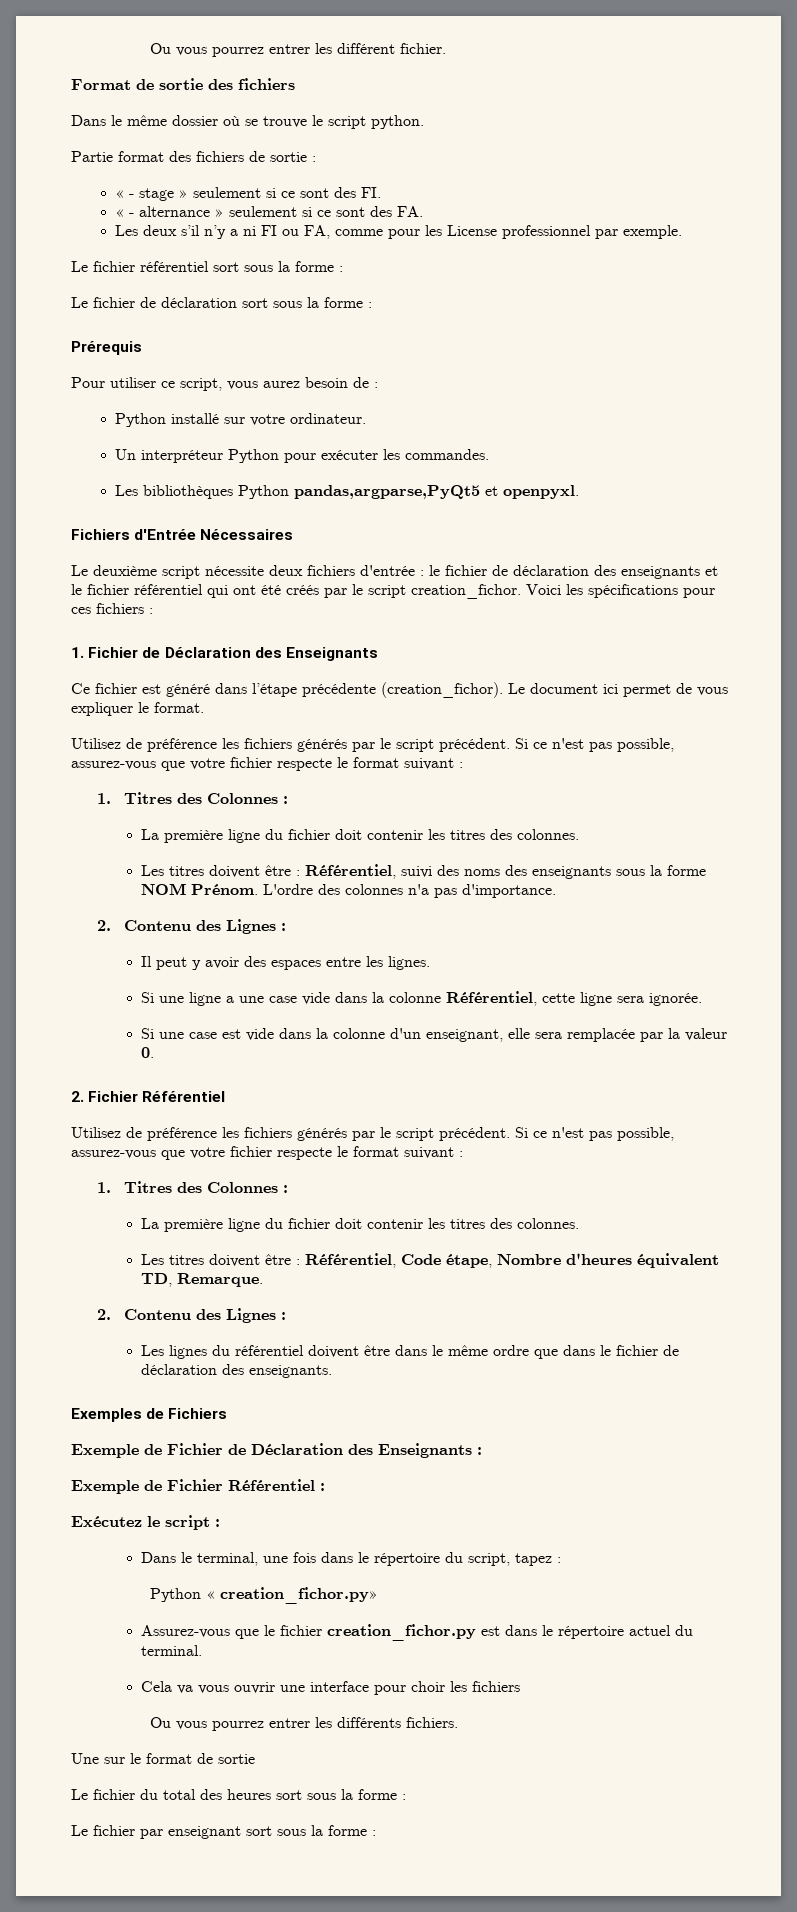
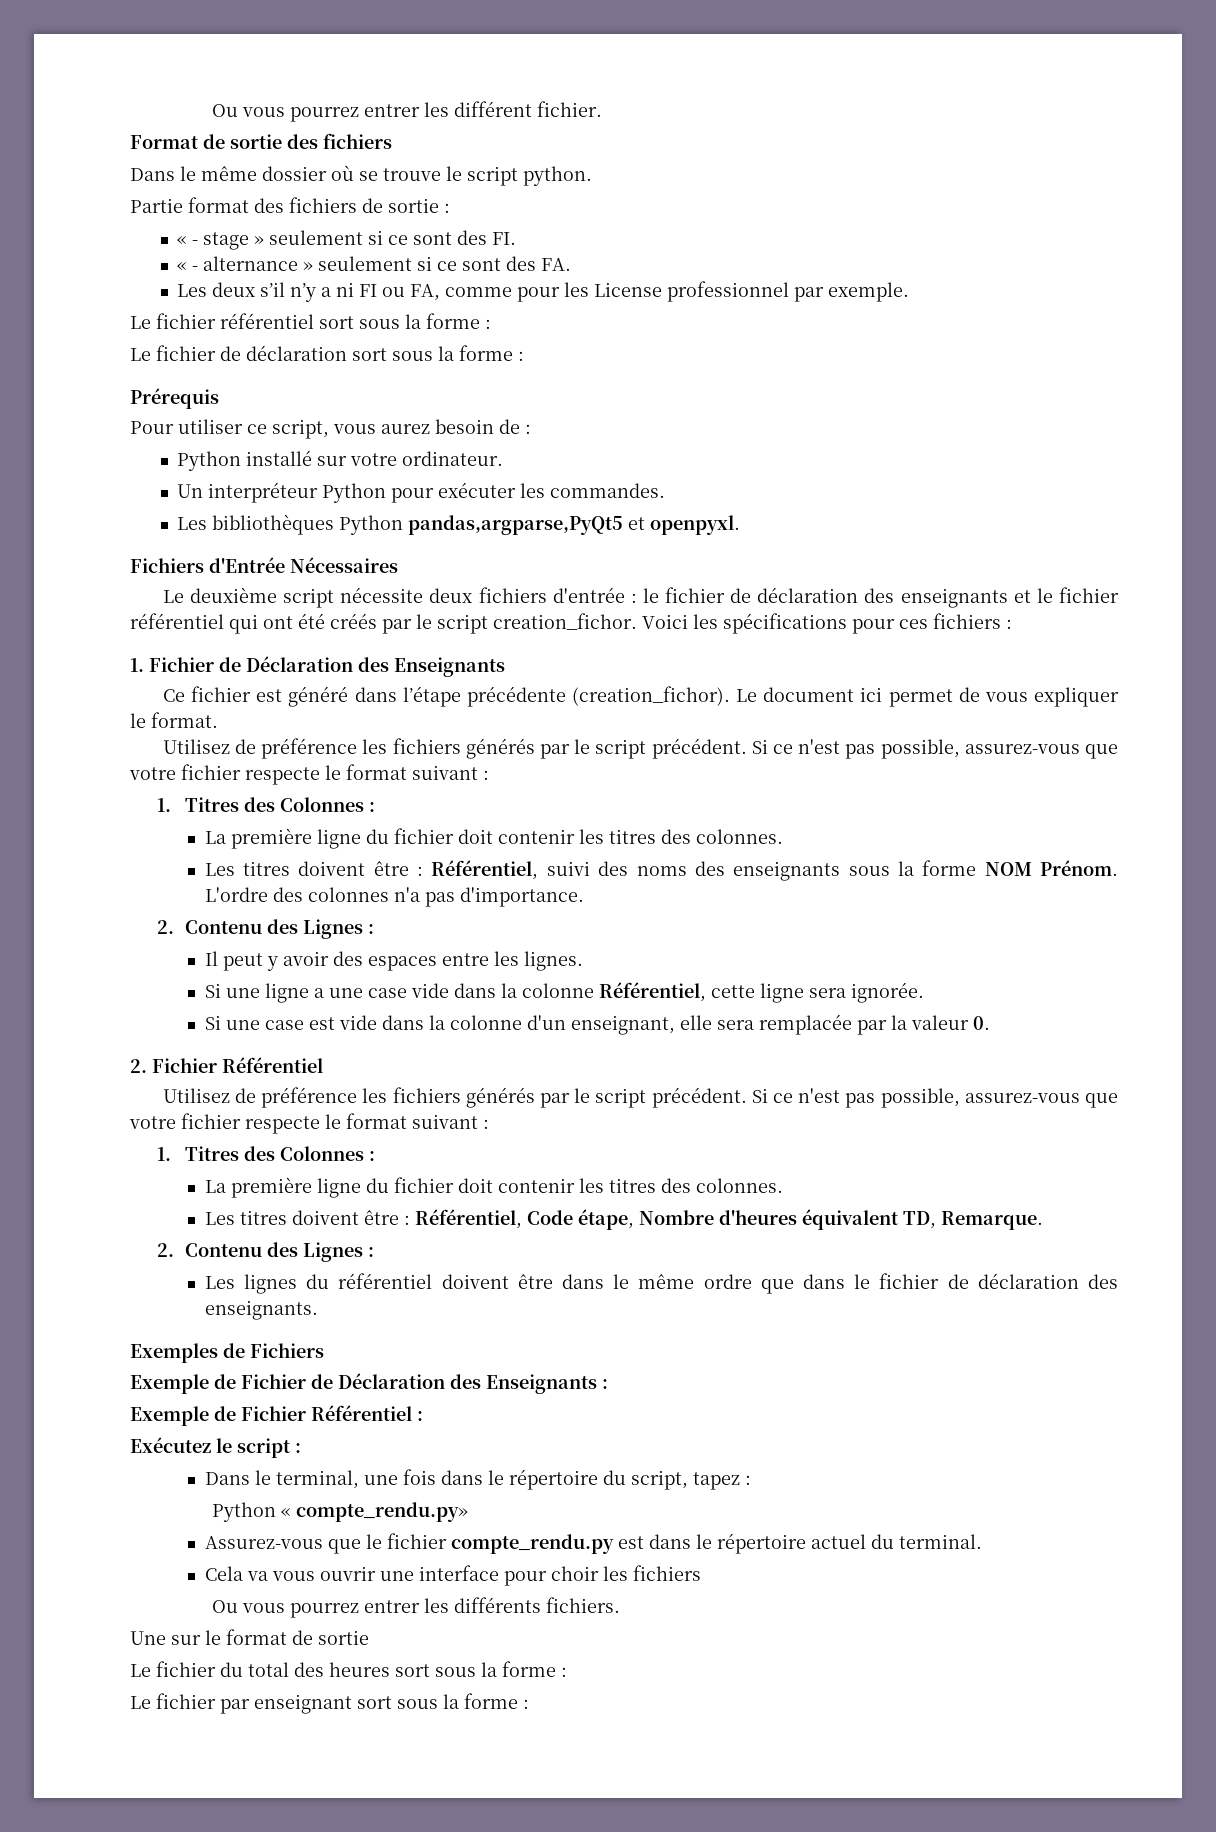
- Python « creation_fichor.py»
+ Python « compte_rendu.py»
- Assurez-vous que le fichier creation_fichor.py est dans le répertoire actuel du terminal.
+ Assurez-vous que le fichier compte_rendu.py est dans le répertoire actuel du terminal.

